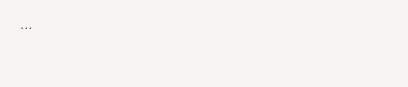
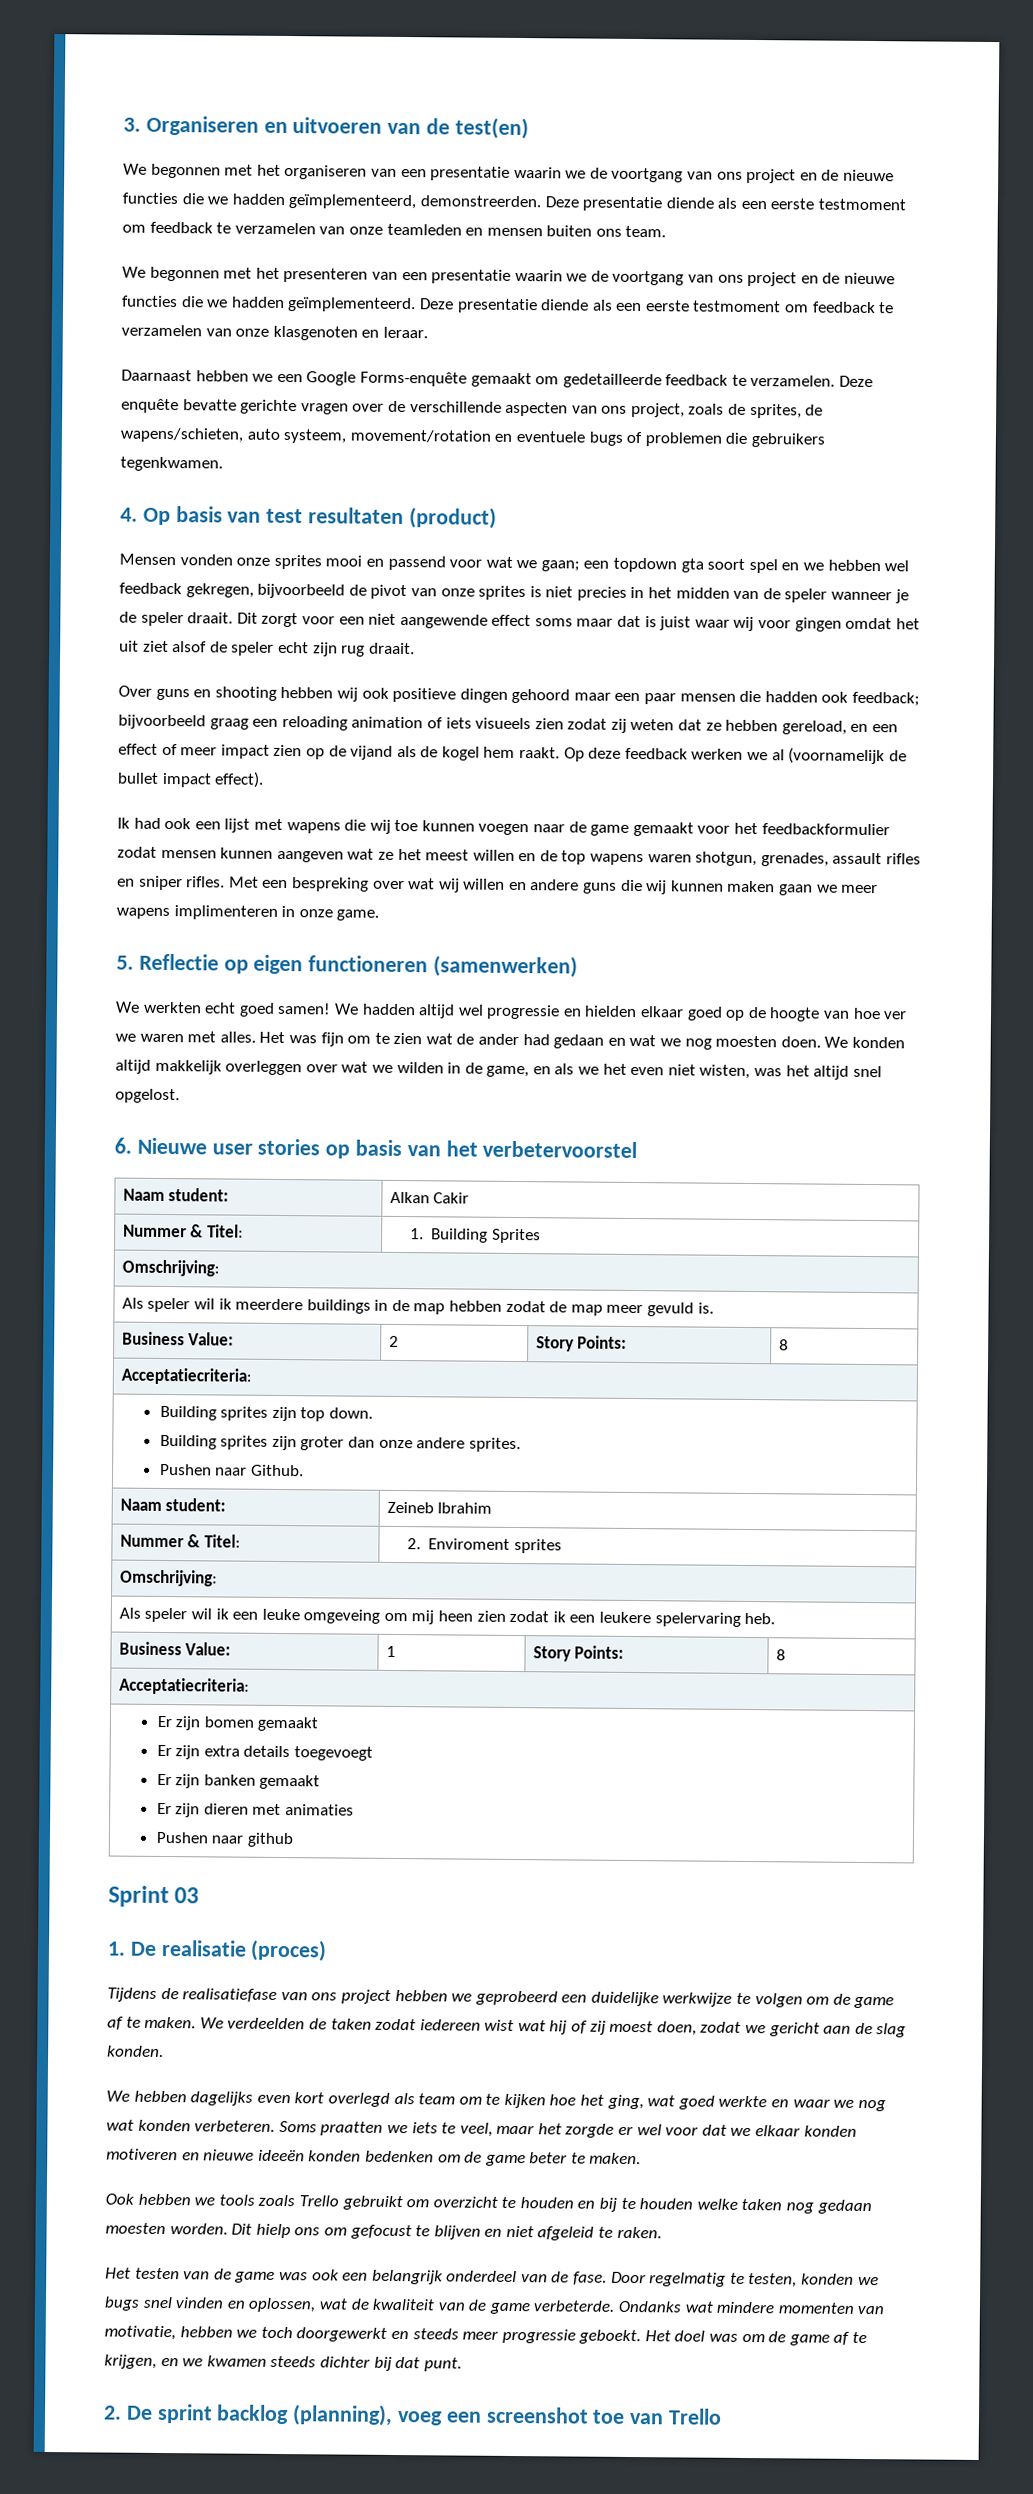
- …
+ 3. Organiseren en uitvoeren van de test(en)
+ We begonnen met het organiseren van een presentatie waarin we de voortgang van ons project en de nieuwe functies die we hadden geïmplementeerd, demonstreerden. Deze presentatie diende als een eerste testmoment om feedback te verzamelen van onze teamleden en mensen buiten ons team.
+ We begonnen met het presenteren van een presentatie waarin we de voortgang van ons project en de nieuwe functies die we hadden geïmplementeerd. Deze presentatie diende als een eerste testmoment om feedback te verzamelen van onze klasgenoten en leraar.
+ Daarnaast hebben we een Google Forms-enquête gemaakt om gedetailleerde feedback te verzamelen. Deze enquête bevatte gerichte vragen over de verschillende aspecten van ons project, zoals de sprites, de wapens/schieten, auto systeem, movement/rotation en eventuele bugs of problemen die gebruikers tegenkwamen.
+ 4. Op basis van test resultaten (product)
+ Mensen vonden onze sprites mooi en passend voor wat we gaan; een topdown gta soort spel en we hebben wel feedback gekregen, bijvoorbeeld de pivot van onze sprites is niet precies in het midden van de speler wanneer je de speler draait. Dit zorgt voor een niet aangewende effect soms maar dat is juist waar wij voor gingen omdat het uit ziet alsof de speler echt zijn rug draait.
+ Over guns en shooting hebben wij ook positieve dingen gehoord maar een paar mensen die hadden ook feedback; bijvoorbeeld graag een reloading animation of iets visueels zien zodat zij weten dat ze hebben gereload, en een effect of meer impact zien op de vijand als de kogel hem raakt. Op deze feedback werken we al (voornamelijk de bullet impact effect).
+ Ik had ook een lijst met wapens die wij toe kunnen voegen naar de game gemaakt voor het feedbackformulier zodat mensen kunnen aangeven wat ze het meest willen en de top wapens waren shotgun, grenades, assault rifles en sniper rifles. Met een bespreking over wat wij willen en andere guns die wij kunnen maken gaan we meer wapens implimenteren in onze game.
+ 5. Reflectie op eigen functioneren (samenwerken)
+ We werkten echt goed samen! We hadden altijd wel progressie en hielden elkaar goed op de hoogte van hoe ver we waren met alles. Het was fijn om te zien wat de ander had gedaan en wat we nog moesten doen. We konden altijd makkelijk overleggen over wat we wilden in de game, en als we het even niet wisten, was het altijd snel opgelost.
+ 6. Nieuwe user stories op basis van het verbetervoorstel
+ Naam student: | Alkan Cakir
+ Nummer & Titel: | 1. Building Sprites
+ Omschrijving:
+ Als speler wil ik meerdere buildings in de map hebben zodat de map meer gevuld is.
+ Business Value: | 2 | Story Points: | 8
+ Acceptatiecriteria:
+ Building sprites zijn top down.
+ Building sprites zijn groter dan onze andere sprites.
+ Pushen naar Github.
+ Naam student: | Zeineb Ibrahim
+ Nummer & Titel: | 2. Enviroment sprites
+ Omschrijving:
+ Als speler wil ik een leuke omgeveing om mij heen zien zodat ik een leukere spelervaring heb.
+ Business Value: | 1 | Story Points: | 8
+ Acceptatiecriteria:
+ Er zijn bomen gemaakt
+ Er zijn extra details toegevoegt
+ Er zijn banken gemaakt
+ Er zijn dieren met animaties
+ Pushen naar github
+ Sprint 03
+ 1. De realisatie (proces)
+ Tijdens de realisatiefase van ons project hebben we geprobeerd een duidelijke werkwijze te volgen om de game af te maken. We verdeelden de taken zodat iedereen wist wat hij of zij moest doen, zodat we gericht aan de slag konden.
+ We hebben dagelijks even kort overlegd als team om te kijken hoe het ging, wat goed werkte en waar we nog wat konden verbeteren. Soms praatten we iets te veel, maar het zorgde er wel voor dat we elkaar konden motiveren en nieuwe ideeën konden bedenken om de game beter te maken.
+ Ook hebben we tools zoals Trello gebruikt om overzicht te houden en bij te houden welke taken nog gedaan moesten worden. Dit hielp ons om gefocust te blijven en niet afgeleid te raken.
+ Het testen van de game was ook een belangrijk onderdeel van de fase. Door regelmatig te testen, konden we bugs snel vinden en oplossen, wat de kwaliteit van de game verbeterde. Ondanks wat mindere momenten van motivatie, hebben we toch doorgewerkt en steeds meer progressie geboekt. Het doel was om de game af te krijgen, en we kwamen steeds dichter bij dat punt.
+ 2. De sprint backlog (planning), voeg een screenshot toe van Trello

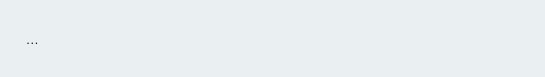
- 3. Organiseren en uitvoeren van de test(en)
- We begonnen met het organiseren van een presentatie waarin we de voortgang van ons project en de nieuwe functies die we hadden geïmplementeerd, demonstreerden. Deze presentatie diende als een eerste testmoment om feedback te verzamelen van onze teamleden en mensen buiten ons team.
- We begonnen met het presenteren van een presentatie waarin we de voortgang van ons project en de nieuwe functies die we hadden geïmplementeerd. Deze presentatie diende als een eerste testmoment om feedback te verzamelen van onze klasgenoten en leraar.
- Daarnaast hebben we een Google Forms-enquête gemaakt om gedetailleerde feedback te verzamelen. Deze enquête bevatte gerichte vragen over de verschillende aspecten van ons project, zoals de sprites, de wapens/schieten, auto systeem, movement/rotation en eventuele bugs of problemen die gebruikers tegenkwamen.
- 4. Op basis van test resultaten (product)
- Mensen vonden onze sprites mooi en passend voor wat we gaan; een topdown gta soort spel en we hebben wel feedback gekregen, bijvoorbeeld de pivot van onze sprites is niet precies in het midden van de speler wanneer je de speler draait. Dit zorgt voor een niet aangewende effect soms maar dat is juist waar wij voor gingen omdat het uit ziet alsof de speler echt zijn rug draait.
- Over guns en shooting hebben wij ook positieve dingen gehoord maar een paar mensen die hadden ook feedback; bijvoorbeeld graag een reloading animation of iets visueels zien zodat zij weten dat ze hebben gereload, en een effect of meer impact zien op de vijand als de kogel hem raakt. Op deze feedback werken we al (voornamelijk de bullet impact effect).
- Ik had ook een lijst met wapens die wij toe kunnen voegen naar de game gemaakt voor het feedbackformulier zodat mensen kunnen aangeven wat ze het meest willen en de top wapens waren shotgun, grenades, assault rifles en sniper rifles. Met een bespreking over wat wij willen en andere guns die wij kunnen maken gaan we meer wapens implimenteren in onze game.
- 5. Reflectie op eigen functioneren (samenwerken)
- We werkten echt goed samen! We hadden altijd wel progressie en hielden elkaar goed op de hoogte van hoe ver we waren met alles. Het was fijn om te zien wat de ander had gedaan en wat we nog moesten doen. We konden altijd makkelijk overleggen over wat we wilden in de game, en als we het even niet wisten, was het altijd snel opgelost.
- 6. Nieuwe user stories op basis van het verbetervoorstel
- Naam student: | Alkan Cakir
- Nummer & Titel: | 1. Building Sprites
- Omschrijving:
- Als speler wil ik meerdere buildings in de map hebben zodat de map meer gevuld is.
- Business Value: | 2 | Story Points: | 8
- Acceptatiecriteria:
- Building sprites zijn top down.
- Building sprites zijn groter dan onze andere sprites.
- Pushen naar Github.
- Naam student: | Zeineb Ibrahim
- Nummer & Titel: | 2. Enviroment sprites
- Omschrijving:
- Als speler wil ik een leuke omgeveing om mij heen zien zodat ik een leukere spelervaring heb.
- Business Value: | 1 | Story Points: | 8
- Acceptatiecriteria:
- Er zijn bomen gemaakt
- Er zijn extra details toegevoegt
- Er zijn banken gemaakt
- Er zijn dieren met animaties
- Pushen naar github
- Sprint 03
- 1. De realisatie (proces)
- Tijdens de realisatiefase van ons project hebben we geprobeerd een duidelijke werkwijze te volgen om de game af te maken. We verdeelden de taken zodat iedereen wist wat hij of zij moest doen, zodat we gericht aan de slag konden.
- We hebben dagelijks even kort overlegd als team om te kijken hoe het ging, wat goed werkte en waar we nog wat konden verbeteren. Soms praatten we iets te veel, maar het zorgde er wel voor dat we elkaar konden motiveren en nieuwe ideeën konden bedenken om de game beter te maken.
- Ook hebben we tools zoals Trello gebruikt om overzicht te houden en bij te houden welke taken nog gedaan moesten worden. Dit hielp ons om gefocust te blijven en niet afgeleid te raken.
- Het testen van de game was ook een belangrijk onderdeel van de fase. Door regelmatig te testen, konden we bugs snel vinden en oplossen, wat de kwaliteit van de game verbeterde. Ondanks wat mindere momenten van motivatie, hebben we toch doorgewerkt en steeds meer progressie geboekt. Het doel was om de game af te krijgen, en we kwamen steeds dichter bij dat punt.
- 2. De sprint backlog (planning), voeg een screenshot toe van Trello
+ …

